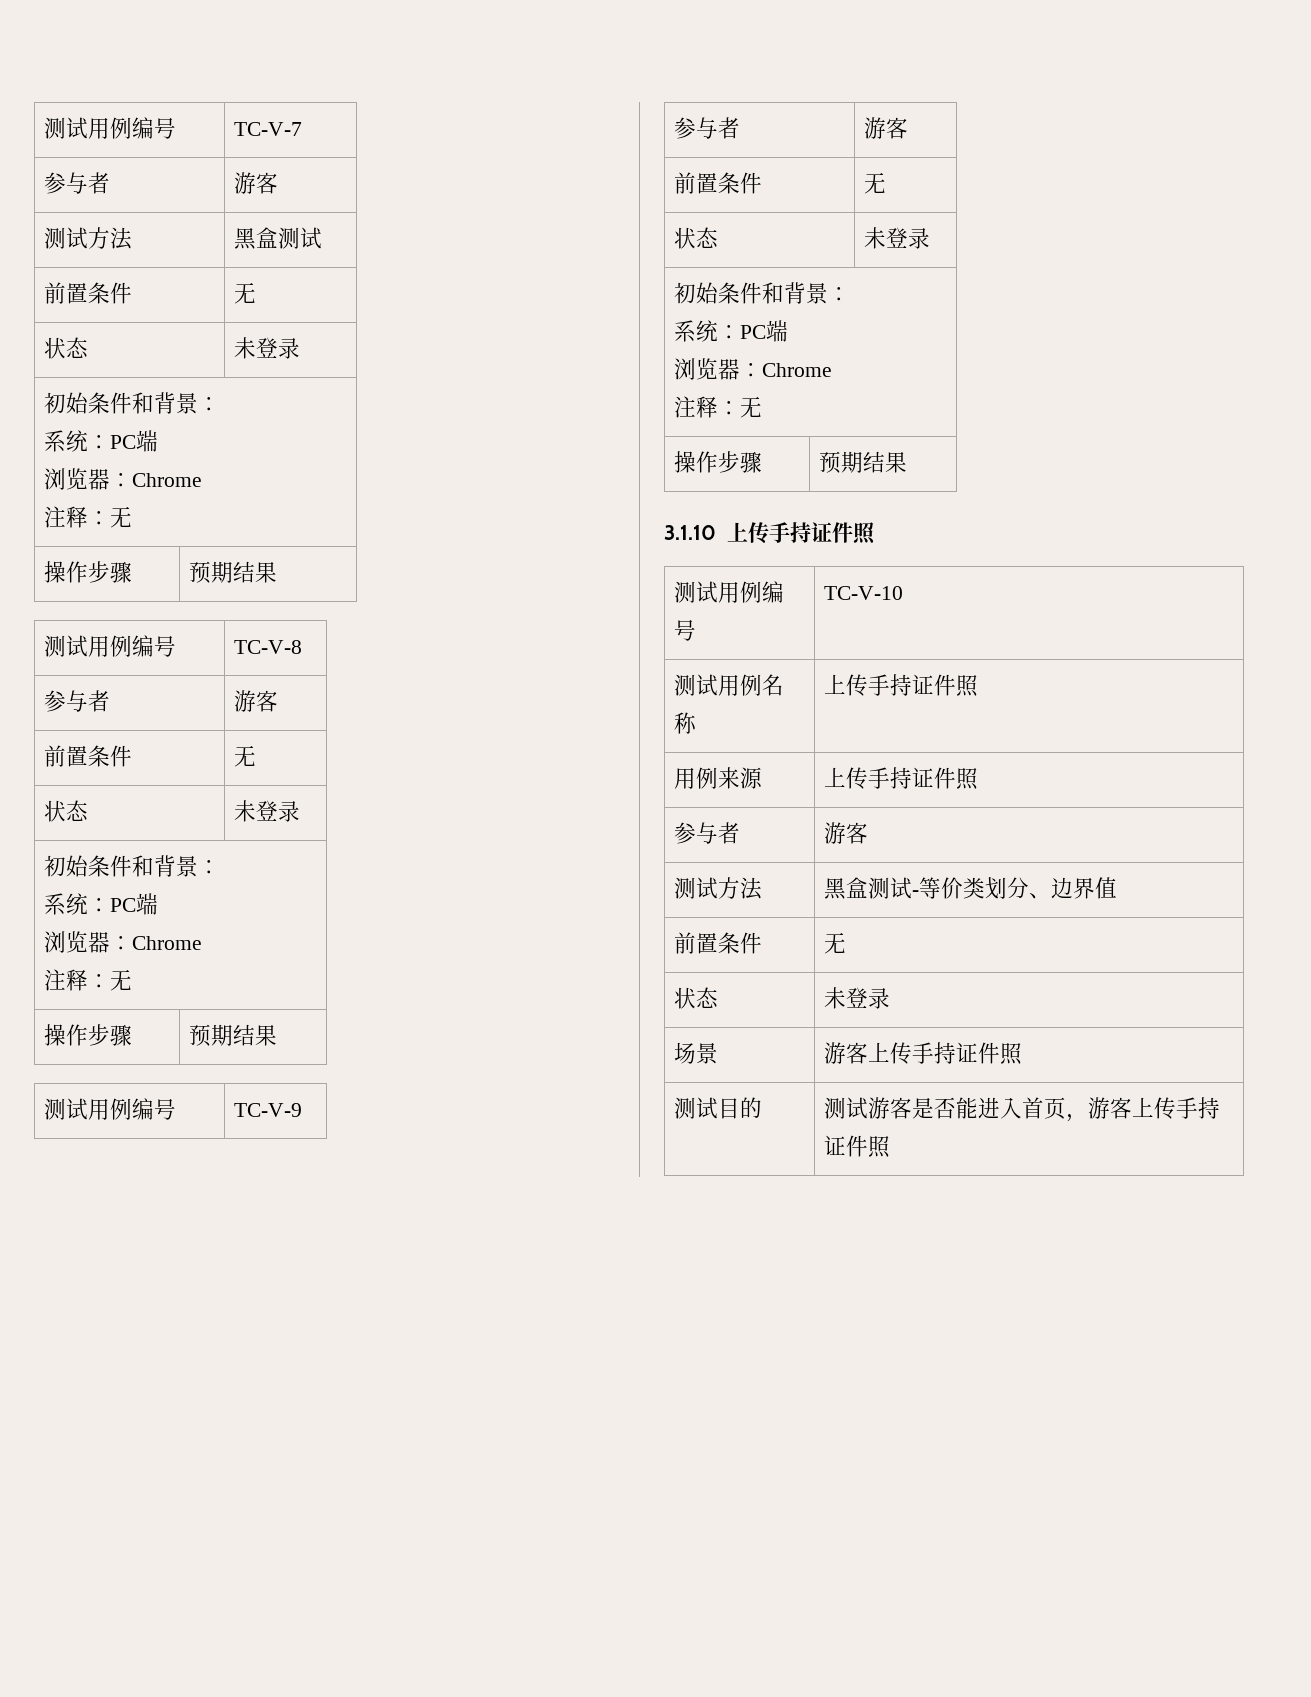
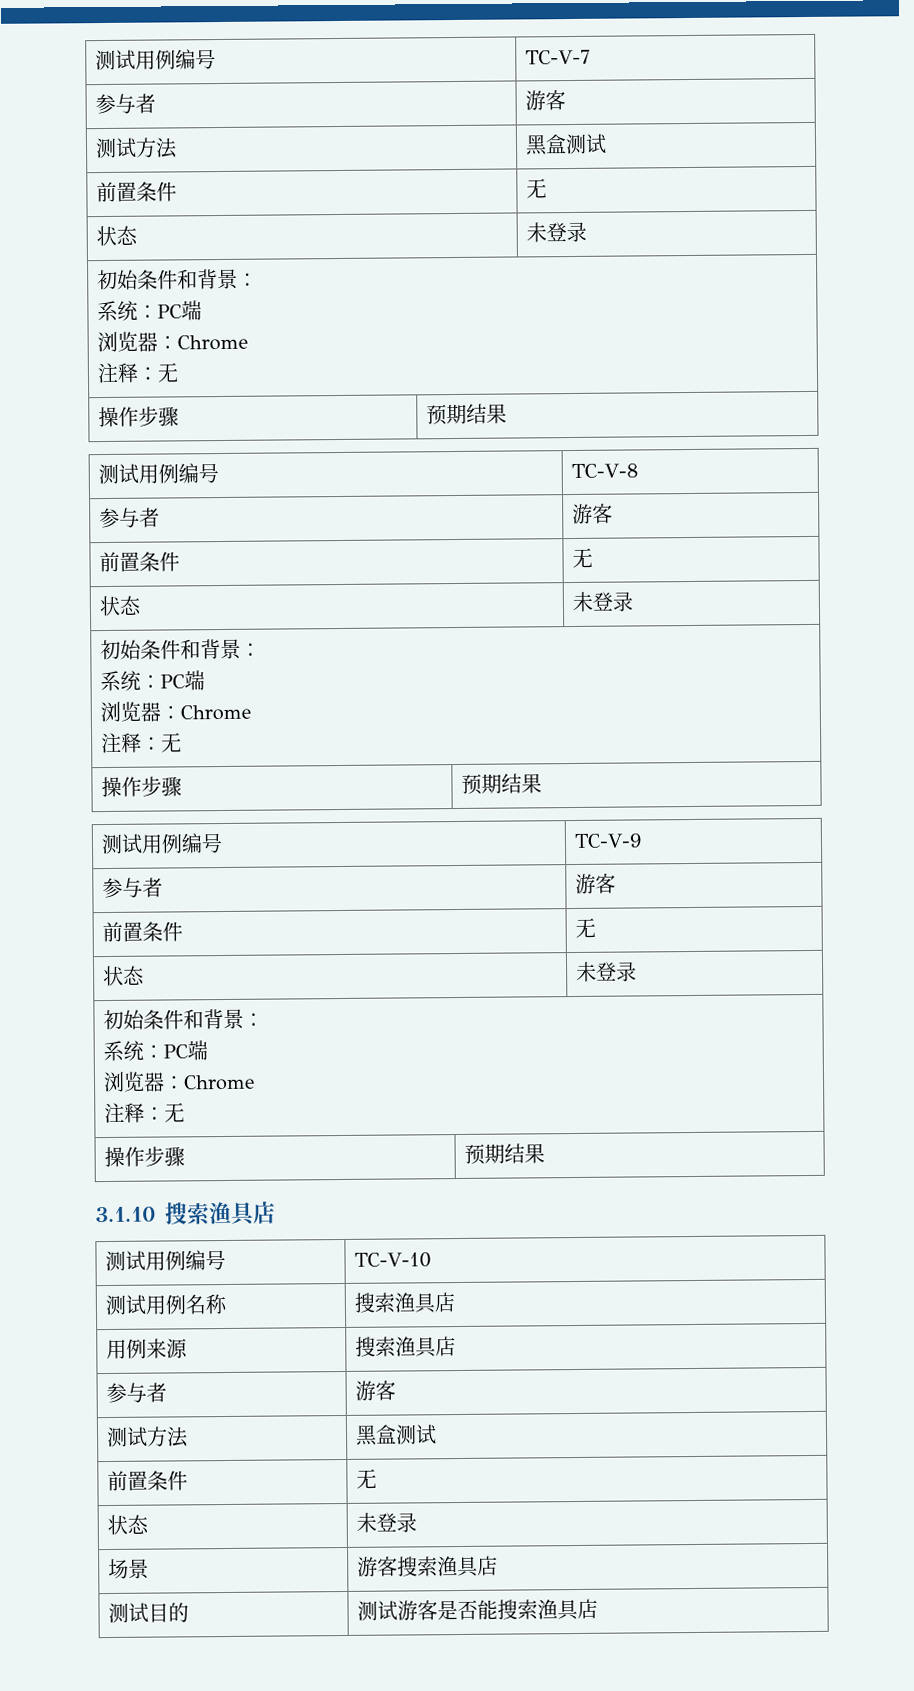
- 3.1.10上传手持证件照
+ 3.1.10搜索渔具店
- 测试用例名称 | 上传手持证件照
+ 测试用例名称 | 搜索渔具店
- 用例来源 | 上传手持证件照
+ 用例来源 | 搜索渔具店
  参与者 | 游客
- 测试方法 | 黑盒测试-等价类划分、边界值
+ 测试方法 | 黑盒测试
- 场景 | 游客上传手持证件照
+ 场景 | 游客搜索渔具店
- 测试目的 | 测试游客是否能进入首页，游客上传手持证件照
+ 测试目的 | 测试游客是否能搜索渔具店

